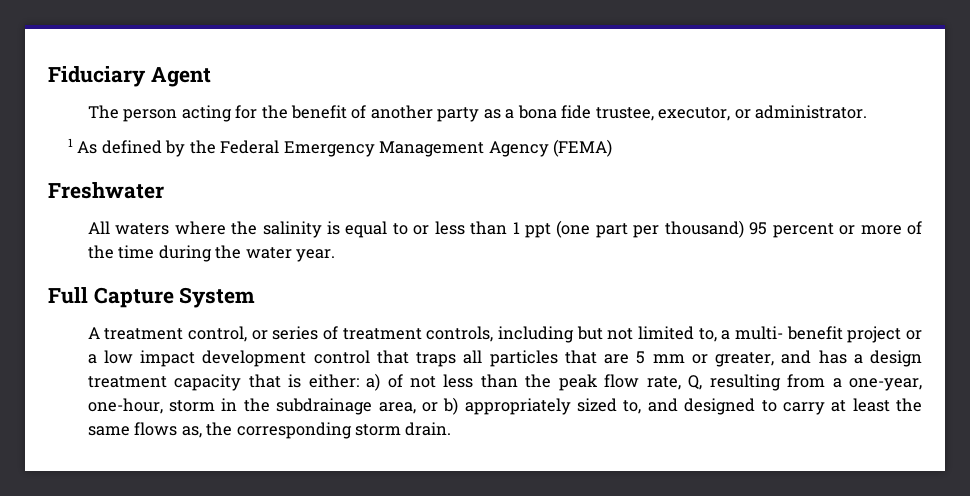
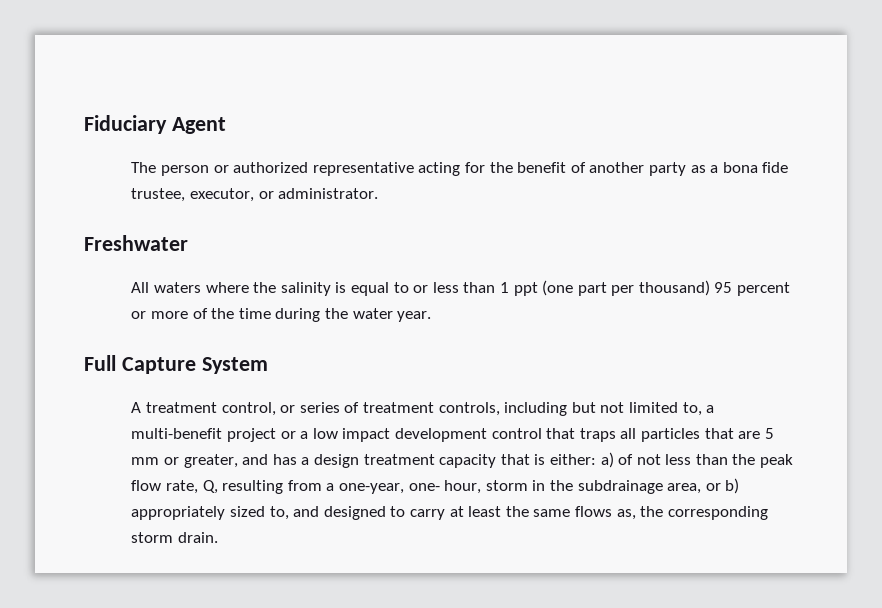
- The person acting for the benefit of another party as a bona fide trustee, executor, or administrator.
+ The person or authorized representative acting for the benefit of another party as a bona fide trustee, executor, or administrator.
- 1 As defined by the Federal Emergency Management Agency (FEMA)
- A treatment control, or series of treatment controls, including but not limited to, a multi- benefit project or a low impact development control that traps all particles that are 5 mm or greater, and has a design treatment capacity that is either:
+ A treatment control, or series of treatment controls, including but not limited to, a multi-benefit project or a low impact development control that traps all particles that are 5 mm or greater, and has a design treatment capacity that is either:
- a) of not less than the peak flow rate, Q, resulting from a one-year, one-hour, storm in the subdrainage area, or b) appropriately sized to, and designed to carry at least the same flows as, the corresponding storm drain.
+ a) of not less than the peak flow rate, Q, resulting from a one-year, one- hour, storm in the subdrainage area, or b) appropriately sized to, and designed to carry at least the same flows as, the corresponding storm drain.

